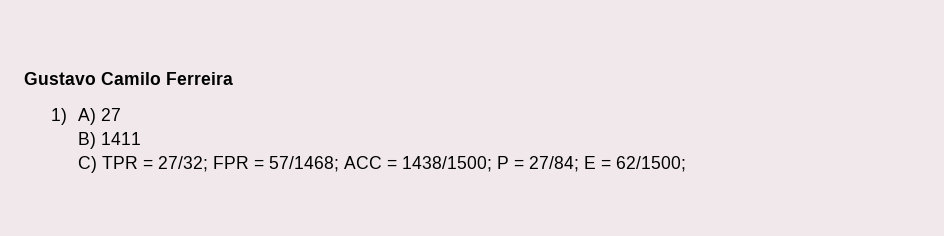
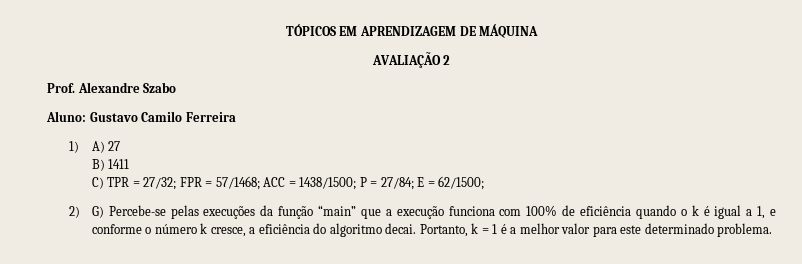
- Gustavo Camilo Ferreira
+ TÓPICOS EM APRENDIZAGEM DE MÁQUINA
+ AVALIAÇÃO 2
+ Prof. Alexandre Szabo
+ Aluno: Gustavo Camilo Ferreira
+ 2) G) Percebe-se pelas execuções da função “main” que a execução funciona com 100% de eficiência quando o k é igual a 1, e conforme o número k cresce, a eficiência do algoritmo decai. Portanto, k = 1 é a melhor valor para este determinado problema.

